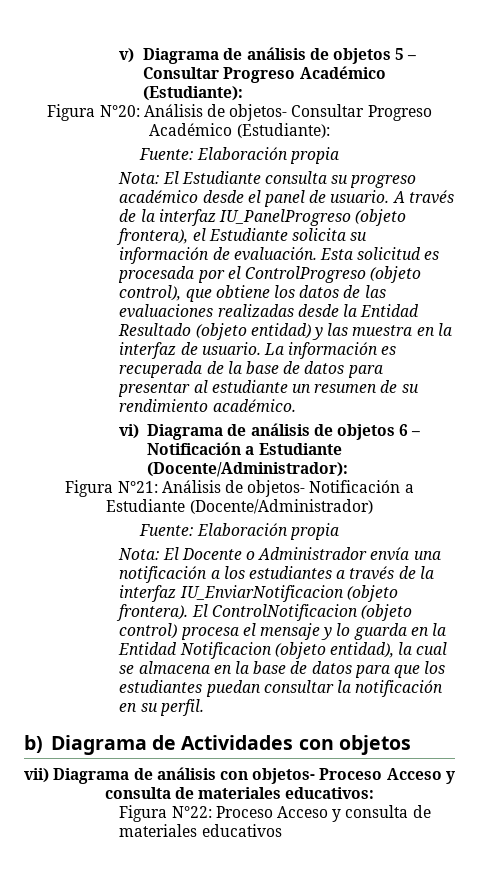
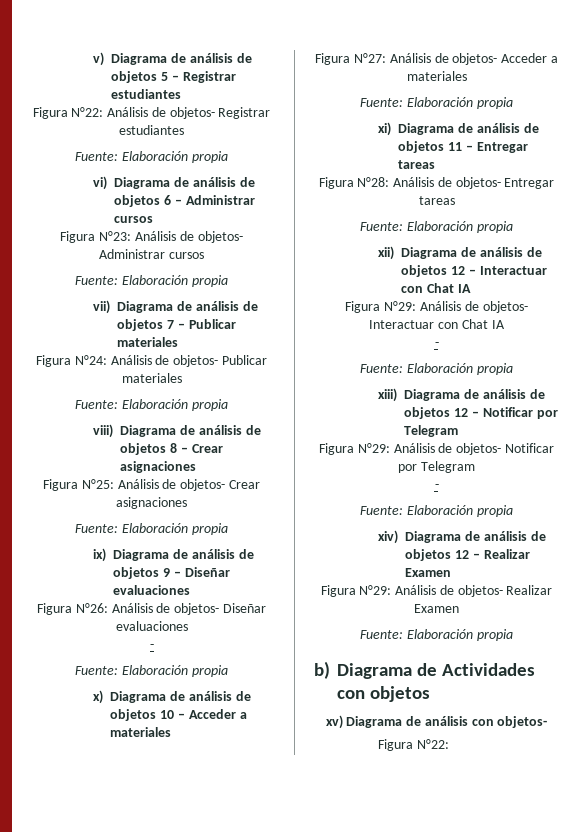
- v) Diagrama de análisis de objetos 5 – Consultar Progreso Académico (Estudiante):
- Figura N°20: Análisis de objetos- Consultar Progreso Académico (Estudiante):
+ v) Diagrama de análisis de objetos 5 – Registrar estudiantes
+ Figura N°22: Análisis de objetos- Registrar estudiantes
  Fuente: Elaboración propia
- Nota: El Estudiante consulta su progreso académico desde el panel de usuario. A través de la interfaz IU_PanelProgreso (objeto frontera), el Estudiante solicita su información de evaluación. Esta solicitud es procesada por el ControlProgreso (objeto control), que obtiene los datos de las evaluaciones realizadas desde la Entidad Resultado (objeto entidad) y las muestra en la interfaz de usuario. La información es recuperada de la base de datos para presentar al estudiante un resumen de su rendimiento académico.
- vi) Diagrama de análisis de objetos 6 – Notificación a Estudiante (Docente/Administrador):
- Figura N°21: Análisis de objetos- Notificación a Estudiante (Docente/Administrador)
+ vi) Diagrama de análisis de objetos 6 – Administrar cursos
+ Figura N°23: Análisis de objetos- Administrar cursos
  Fuente: Elaboración propia
- Nota: El Docente o Administrador envía una notificación a los estudiantes a través de la interfaz IU_EnviarNotificacion (objeto frontera). El ControlNotificacion (objeto control) procesa el mensaje y lo guarda en la Entidad Notificacion (objeto entidad), la cual se almacena en la base de datos para que los estudiantes puedan consultar la notificación en su perfil.
+ vii) Diagrama de análisis de objetos 7 – Publicar materiales
+ Figura N°24: Análisis de objetos- Publicar materiales
+ Fuente: Elaboración propia
+ viii) Diagrama de análisis de objetos 8 – Crear asignaciones
+ Figura N°25: Análisis de objetos- Crear asignaciones
+ Fuente: Elaboración propia
+ ix) Diagrama de análisis de objetos 9 – Diseñar evaluaciones
+ Figura N°26: Análisis de objetos- Diseñar evaluaciones
+ -
+ Fuente: Elaboración propia
+ x) Diagrama de análisis de objetos 10 – Acceder a materiales
+ Figura N°27: Análisis de objetos- Acceder a materiales
+ Fuente: Elaboración propia
+ xi) Diagrama de análisis de objetos 11 – Entregar tareas
+ Figura N°28: Análisis de objetos- Entregar tareas
+ Fuente: Elaboración propia
+ xii) Diagrama de análisis de objetos 12 – Interactuar con Chat IA
+ Figura N°29: Análisis de objetos- Interactuar con Chat IA
+ -
+ Fuente: Elaboración propia
+ xiii) Diagrama de análisis de objetos 12 – Notificar por Telegram
+ Figura N°29: Análisis de objetos- Notificar por Telegram
+ -
+ Fuente: Elaboración propia
+ xiv) Diagrama de análisis de objetos 12 – Realizar Examen
+ Figura N°29: Análisis de objetos- Realizar Examen
+ Fuente: Elaboración propia
- vii) Diagrama de análisis con objetos- Proceso Acceso y consulta de materiales educativos:
- Figura N°22: Proceso Acceso y consulta de materiales educativos
+ xv) Diagrama de análisis con objetos-
+ Figura N°22:

